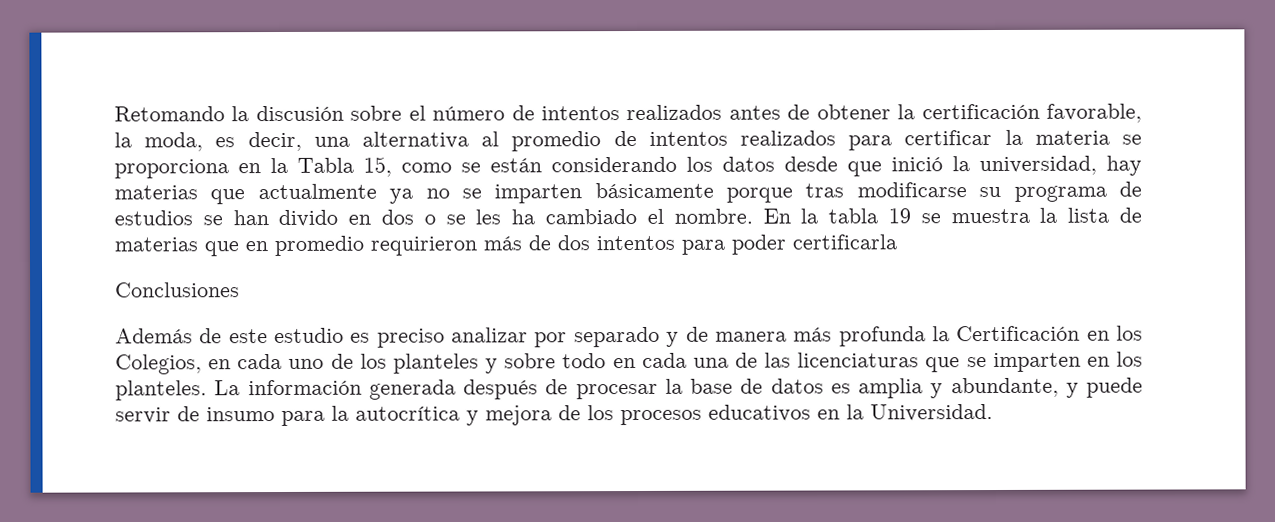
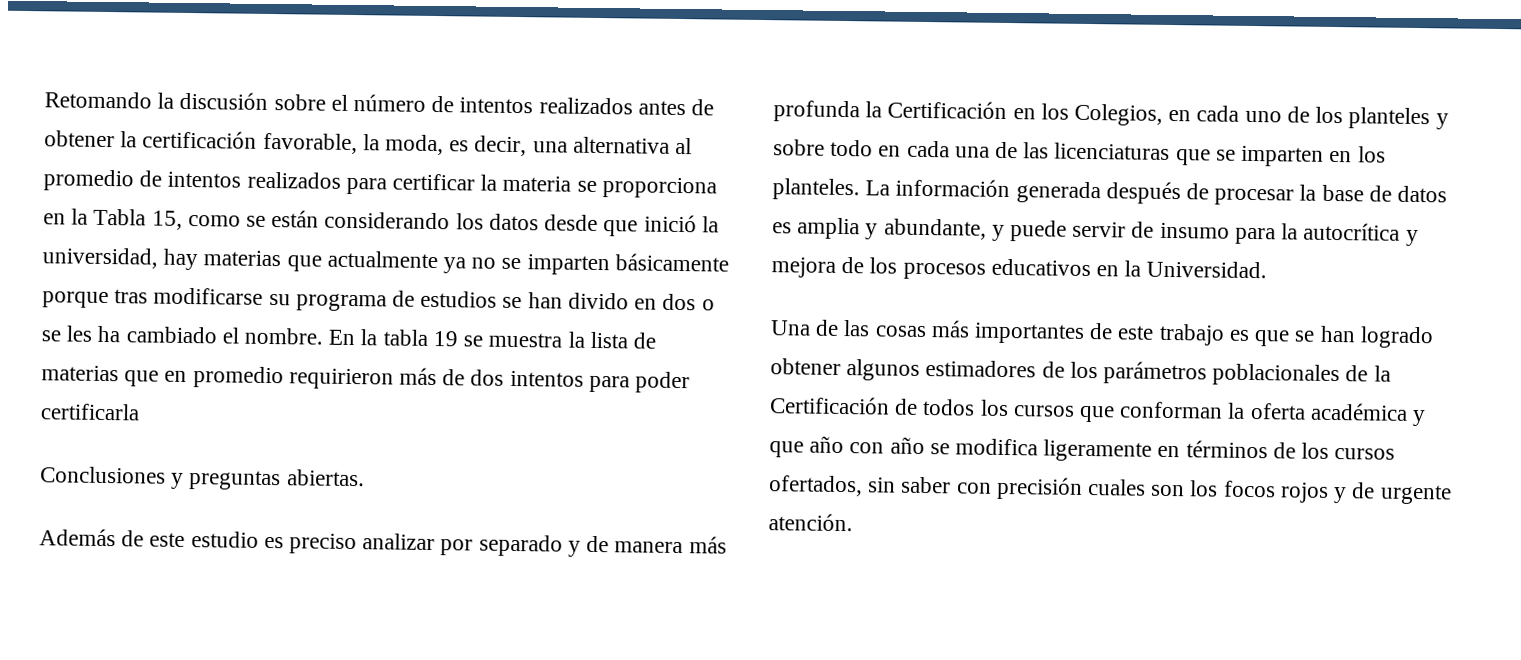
- Conclusiones
+ Conclusiones y preguntas abiertas.
+ Una de las cosas más importantes de este trabajo es que se han logrado obtener algunos estimadores de los parámetros poblacionales de la Certificación de todos los cursos que conforman la oferta académica y que año con año se modifica ligeramente en términos de los cursos ofertados, sin saber con precisión cuales son los focos rojos y de urgente atención.

